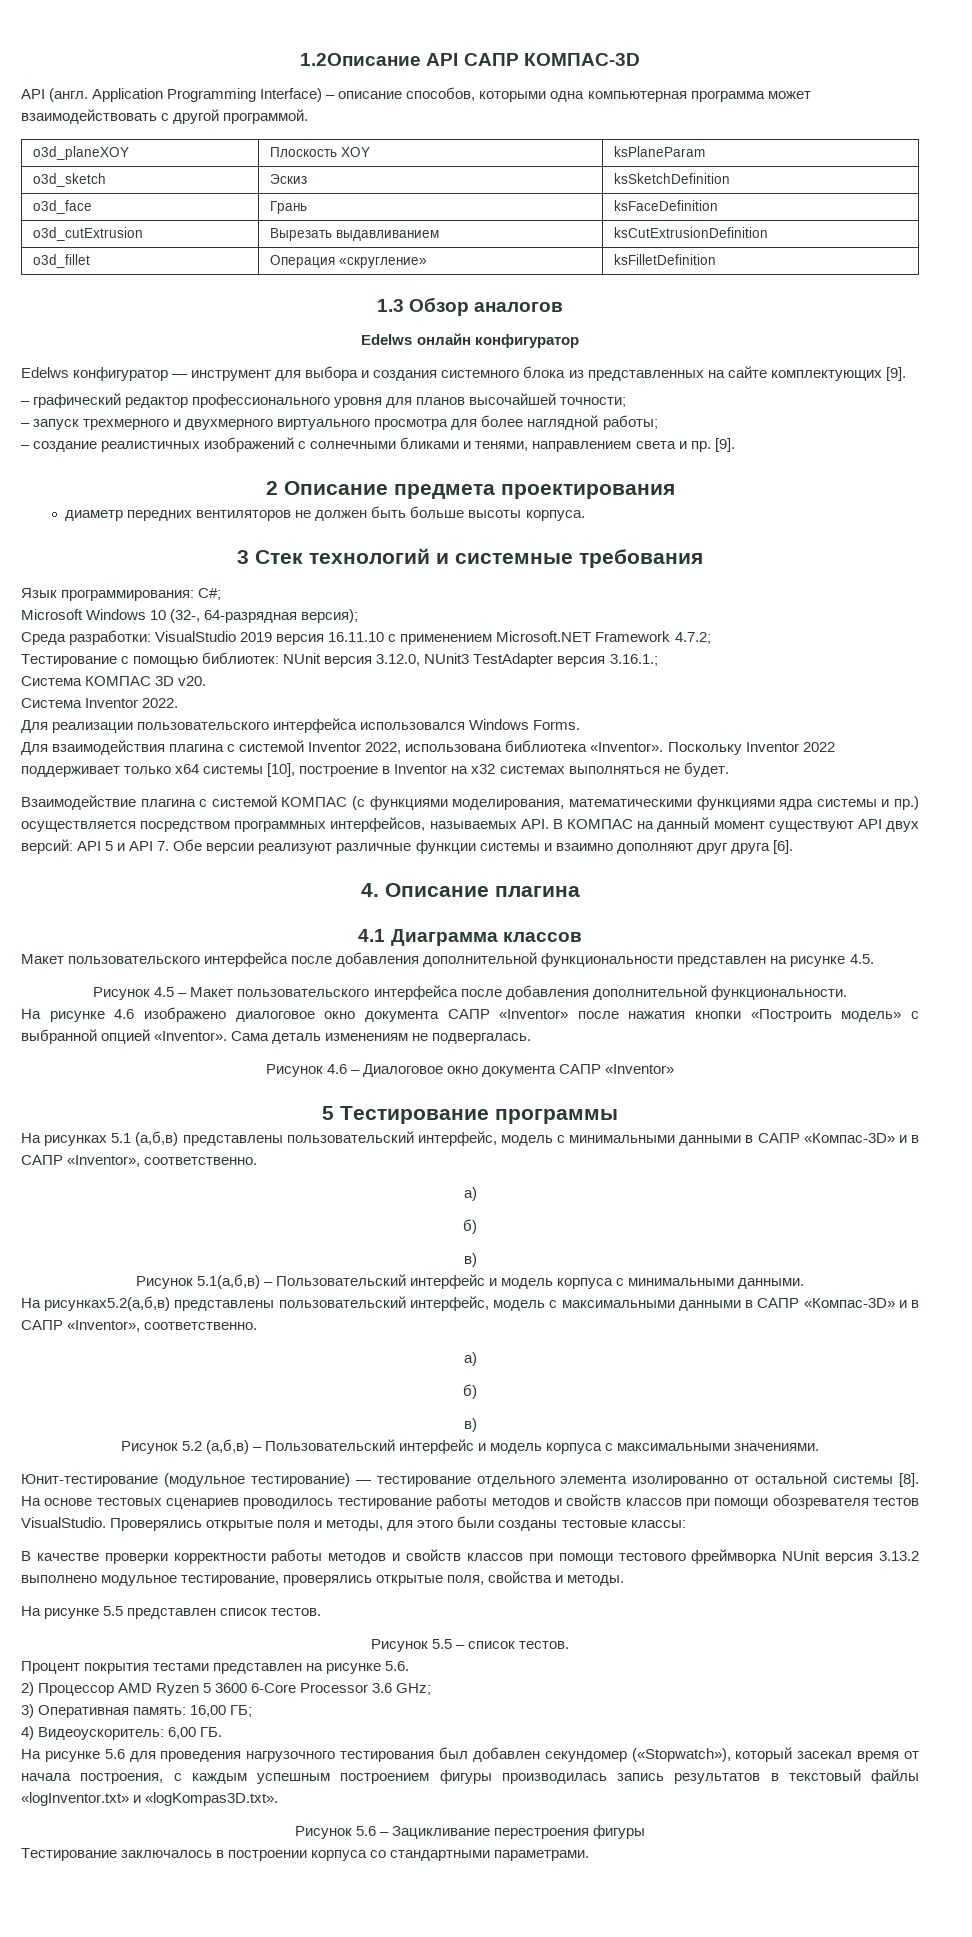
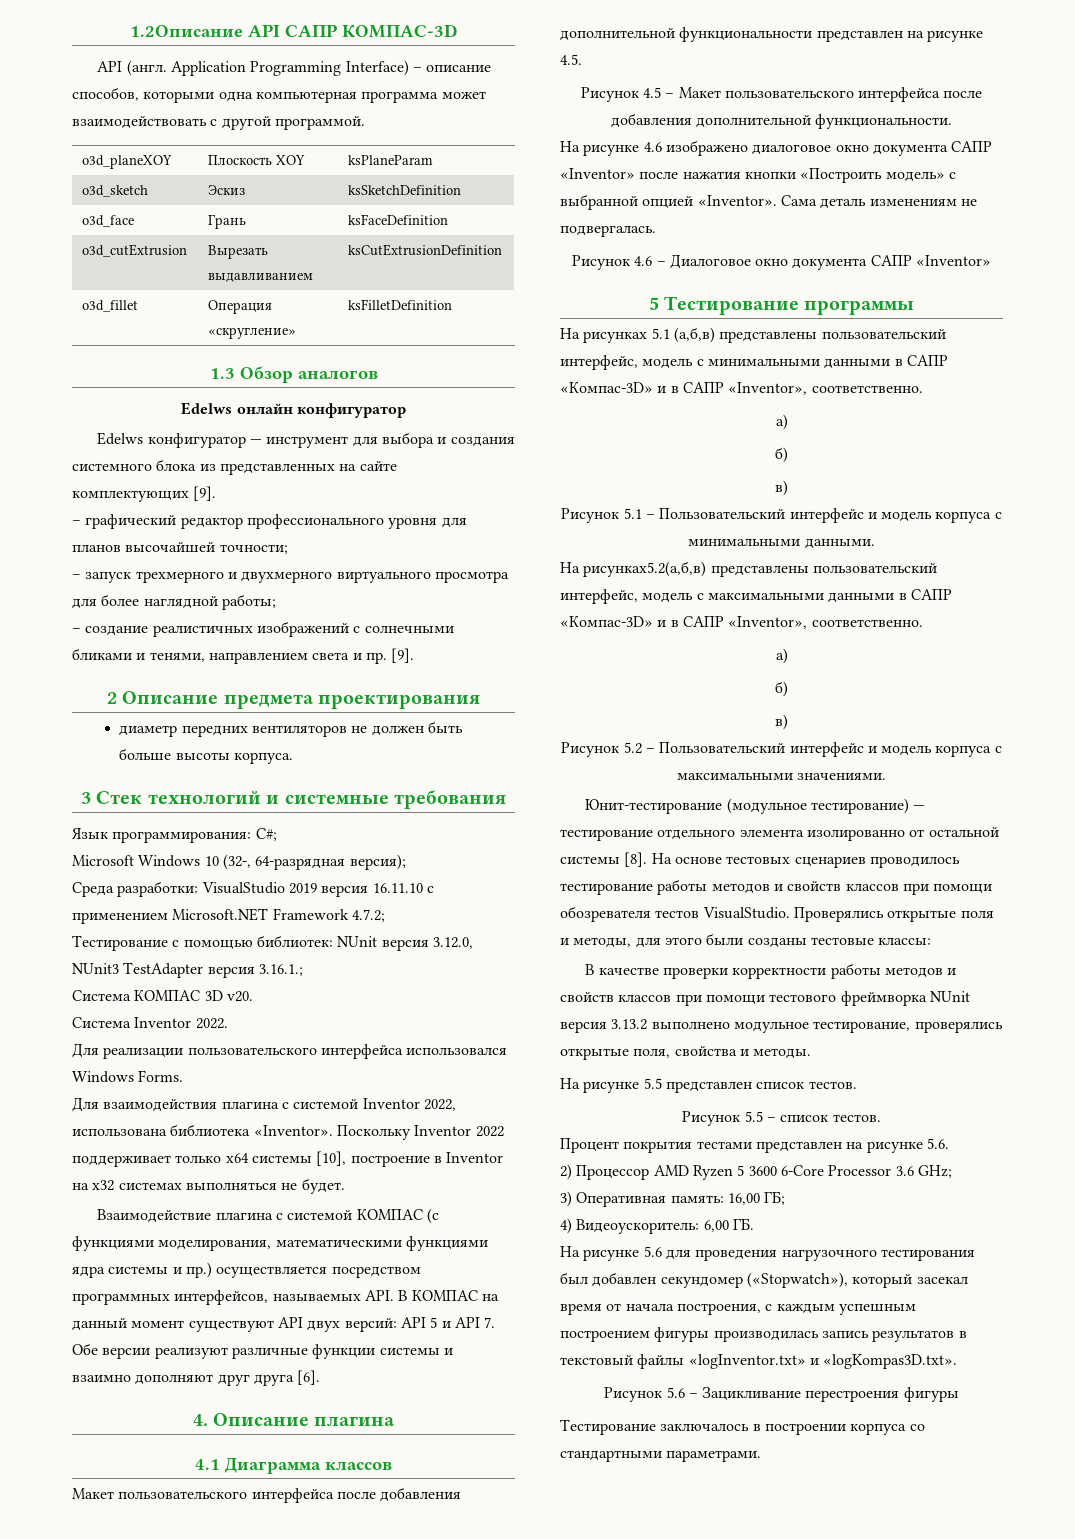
- Рисунок 5.1(а,б,в) – Пользовательский интерфейс и модель корпуса с минимальными данными.
+ Рисунок 5.1 – Пользовательский интерфейс и модель корпуса с минимальными данными.
- Рисунок 5.2 (а,б,в) – Пользовательский интерфейс и модель корпуса с максимальными значениями.
+ Рисунок 5.2 – Пользовательский интерфейс и модель корпуса с максимальными значениями.

